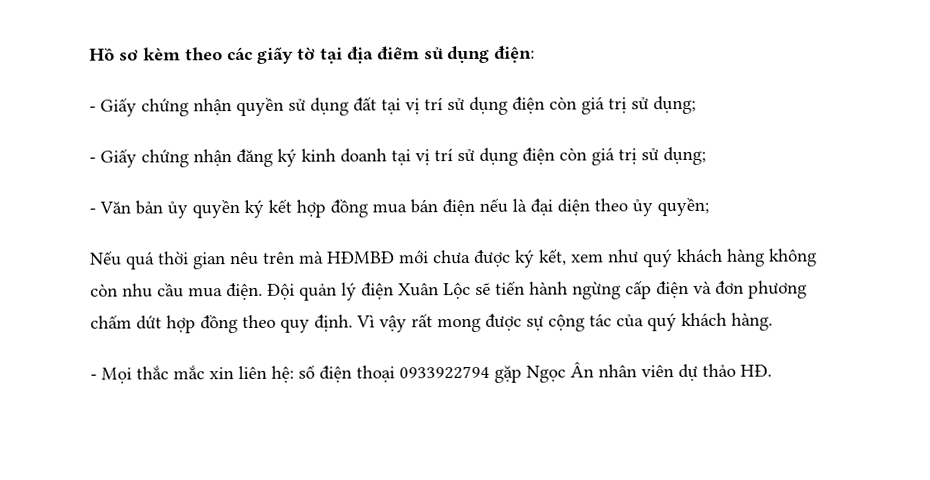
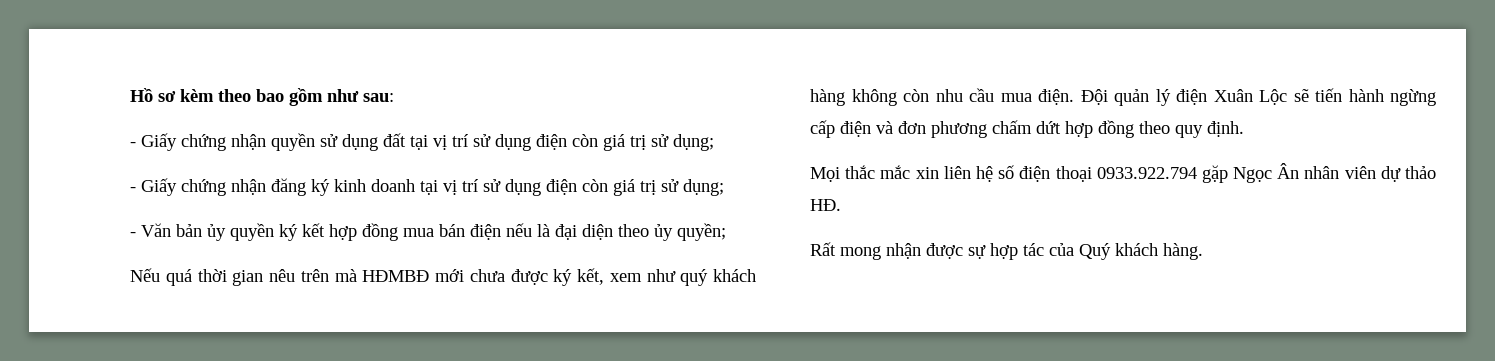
- Hồ sơ kèm theo các giấy tờ tại địa điểm sử dụng điện:
+ Hồ sơ kèm theo bao gồm như sau:
- Đội quản lý điện Xuân Lộc sẽ tiến hành ngừng cấp điện và đơn phương chấm dứt hợp đồng theo quy định. Vì vậy rất mong được sự cộng tác của quý khách hàng.
- - Mọi thắc mắc xin liên hệ: số điện thoại 0933922794 gặp Ngọc Ân nhân viên dự thảo HĐ.
+ Đội quản lý điện Xuân Lộc sẽ tiến hành ngừng cấp điện và đơn phương chấm dứt hợp đồng theo quy định.
+ Mọi thắc mắc xin liên hệ số điện thoại 0933.922.794 gặp Ngọc Ân nhân viên dự thảo HĐ.
+ Rất mong nhận được sự hợp tác của Quý khách hàng.

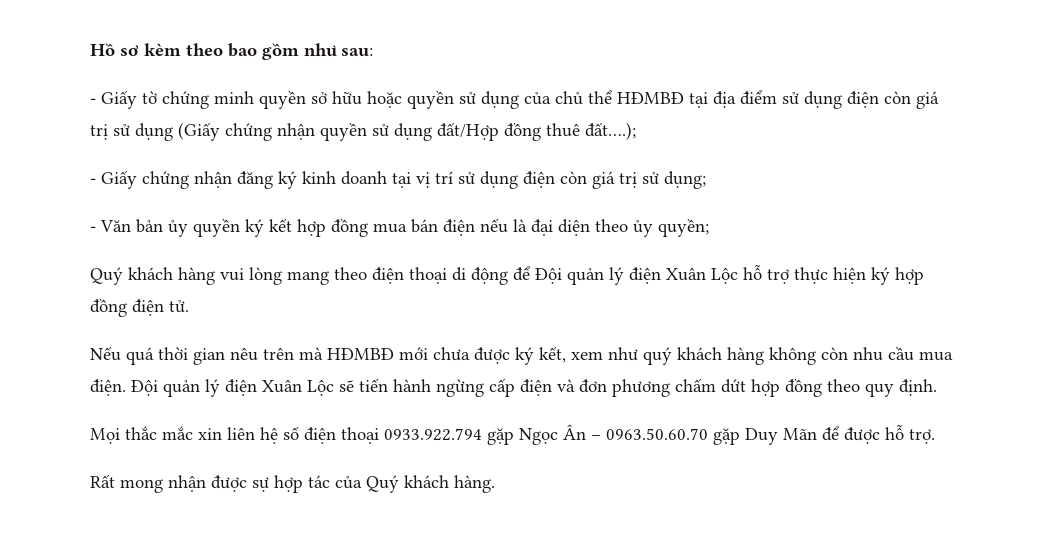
- - Giấy chứng nhận quyền sử dụng đất tại vị trí sử dụng điện còn giá trị sử dụng;
+ - Giấy tờ chứng minh quyền sở hữu hoặc quyền sử dụng của chủ thể HĐMBĐ tại địa điểm sử dụng điện còn giá trị sử dụng (Giấy chứng nhận quyền sử dụng đất/Hợp đồng thuê đất….);
+ Quý khách hàng vui lòng mang theo điện thoại di động để Đội quản lý điện Xuân Lộc hỗ trợ thực hiện ký hợp đồng điện tử.
- Mọi thắc mắc xin liên hệ số điện thoại 0933.922.794 gặp Ngọc Ân nhân viên dự thảo HĐ.
+ Mọi thắc mắc xin liên hệ số điện thoại 0933.922.794 gặp Ngọc Ân – 0963.50.60.70 gặp Duy Mãn để được hỗ trợ.

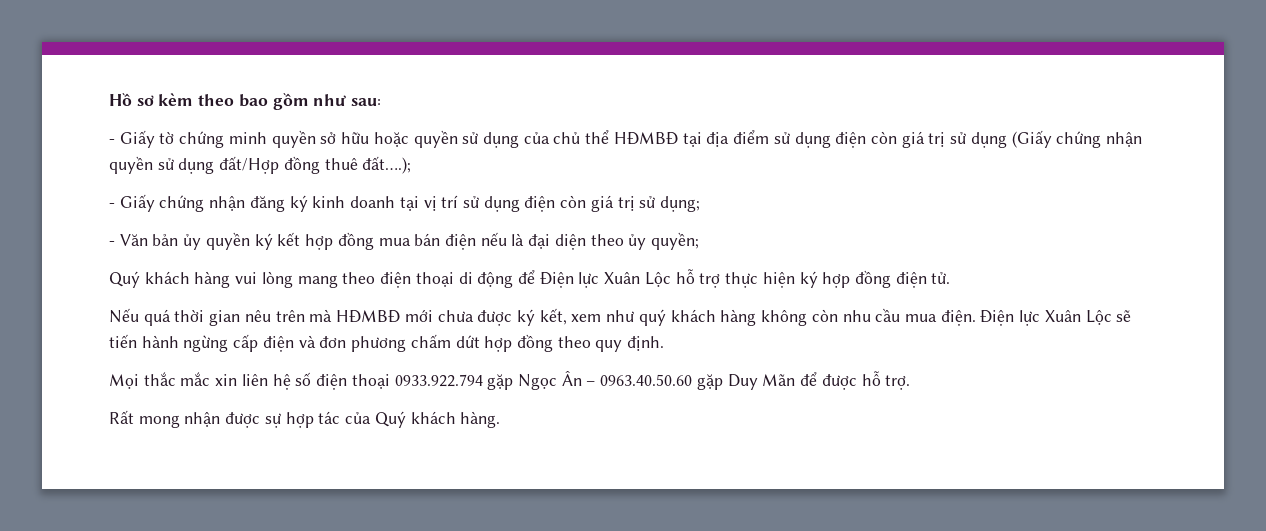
- Quý khách hàng vui lòng mang theo điện thoại di động để Đội quản lý điện Xuân Lộc hỗ trợ thực hiện ký hợp đồng điện tử.
+ Quý khách hàng vui lòng mang theo điện thoại di động để Điện lực Xuân Lộc hỗ trợ thực hiện ký hợp đồng điện tử.
- Đội quản lý điện Xuân Lộc sẽ tiến hành ngừng cấp điện và đơn phương chấm dứt hợp đồng theo quy định.
+ Điện lực Xuân Lộc sẽ tiến hành ngừng cấp điện và đơn phương chấm dứt hợp đồng theo quy định.
- Mọi thắc mắc xin liên hệ số điện thoại 0933.922.794 gặp Ngọc Ân – 0963.50.60.70 gặp Duy Mãn để được hỗ trợ.
+ Mọi thắc mắc xin liên hệ số điện thoại 0933.922.794 gặp Ngọc Ân – 0963.40.50.60 gặp Duy Mãn để được hỗ trợ.

